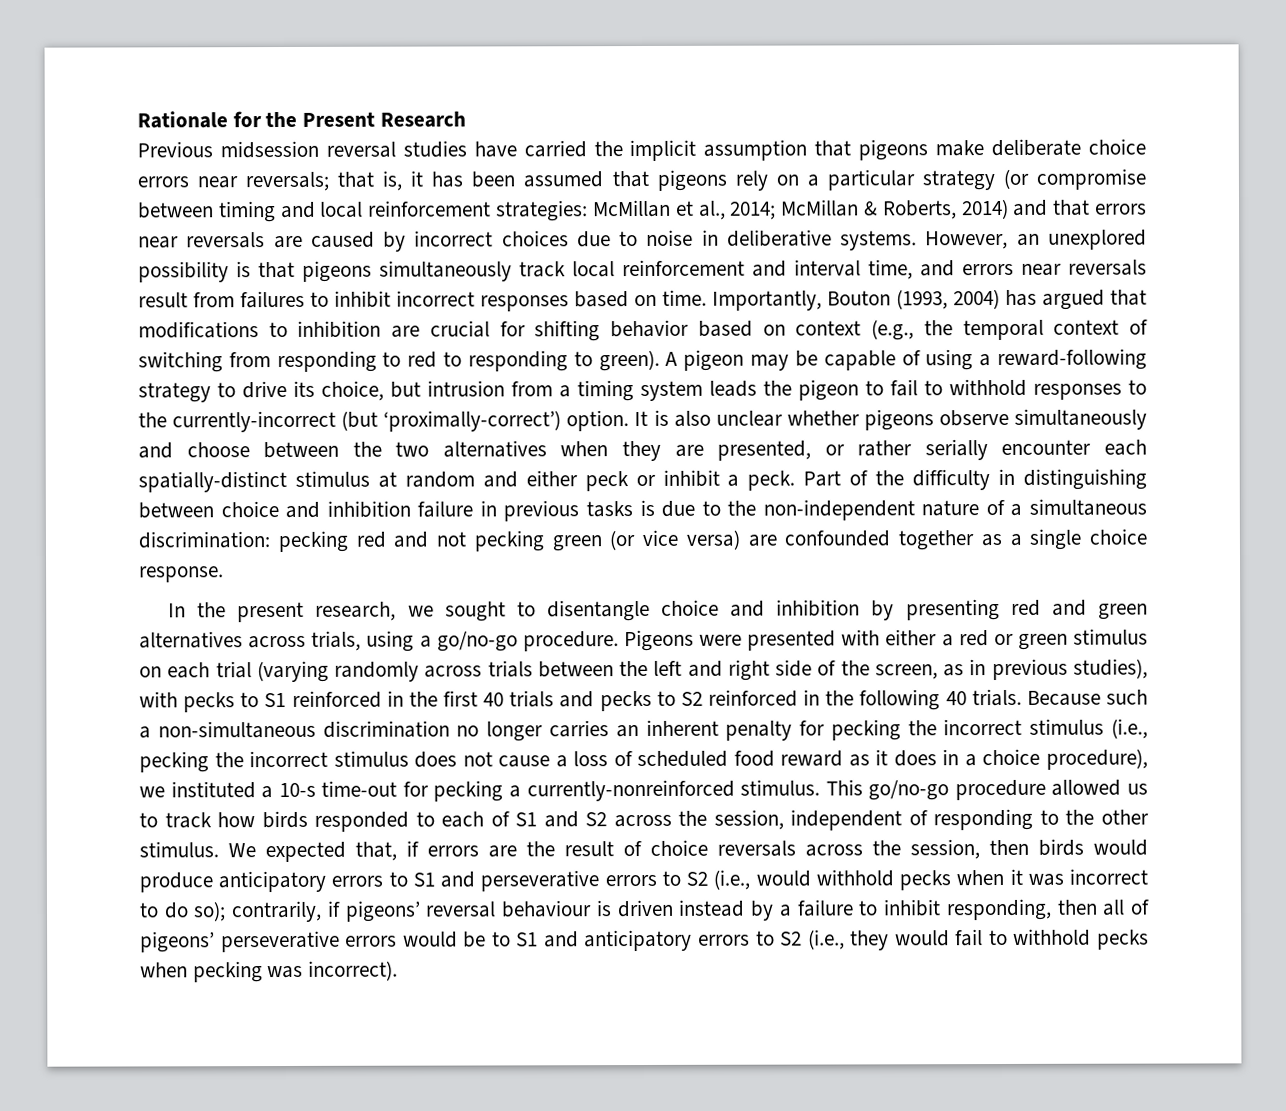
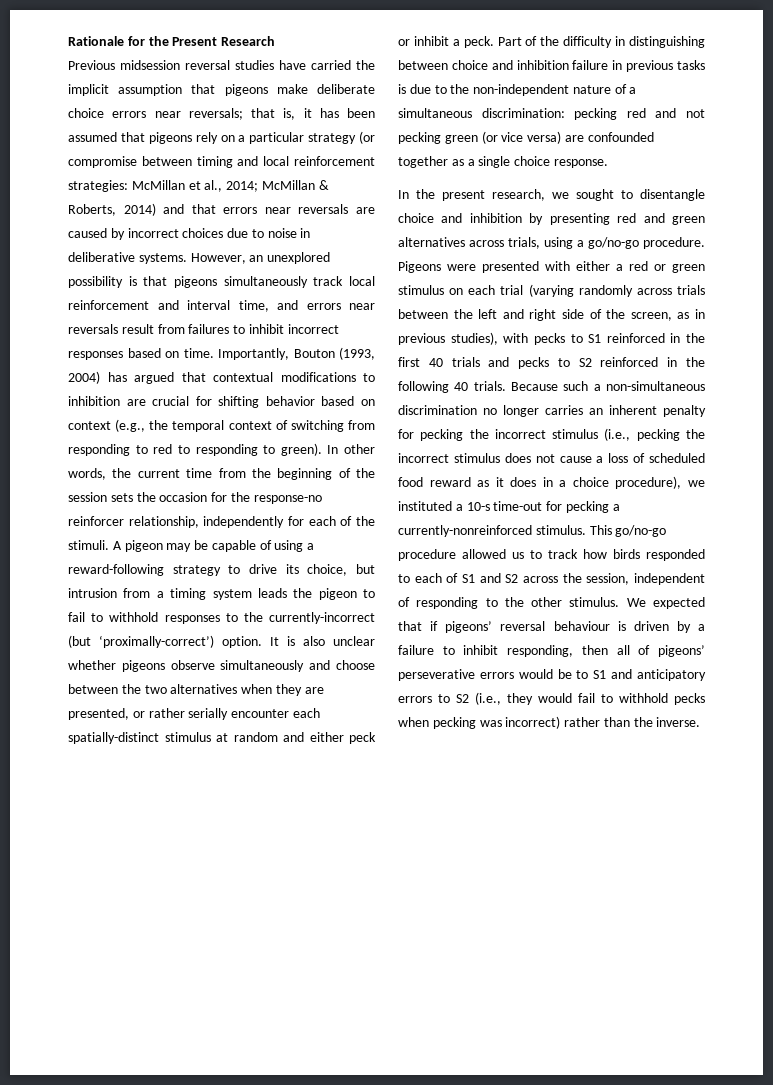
- Importantly, Bouton (1993, 2004) has argued that modifications to inhibition are crucial for shifting behavior based on context (e.g., the temporal context of switching from responding to red to responding to green).
+ Importantly, Bouton (1993, 2004) has argued that contextual modifications to inhibition are crucial for shifting behavior based on context (e.g., the temporal context of switching from responding to red to responding to green).
+ In other words, the current time from the beginning of the session sets the occasion for the response-no reinforcer relationship, independently for each of the stimuli.
- We expected that, if errors are the result of choice reversals across the session, then birds would produce anticipatory errors to S1 and perseverative errors to S2 (i.e., would withhold pecks when it was incorrect to do so); contrarily, if pigeons’ reversal behaviour is driven instead by a failure to inhibit responding, then all of pigeons’ perseverative errors would be to S1 and anticipatory errors to S2 (i.e., they would fail to withhold pecks when pecking was incorrect).
+ We expected that if pigeons’ reversal behaviour is driven by a failure to inhibit responding, then all of pigeons’ perseverative errors would be to S1 and anticipatory errors to S2 (i.e., they would fail to withhold pecks when pecking was incorrect) rather than the inverse.

